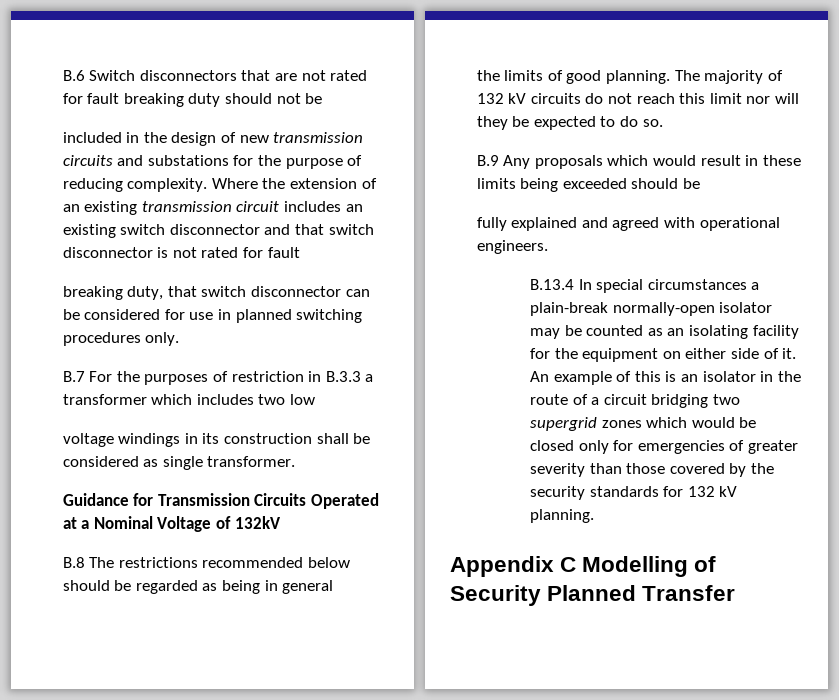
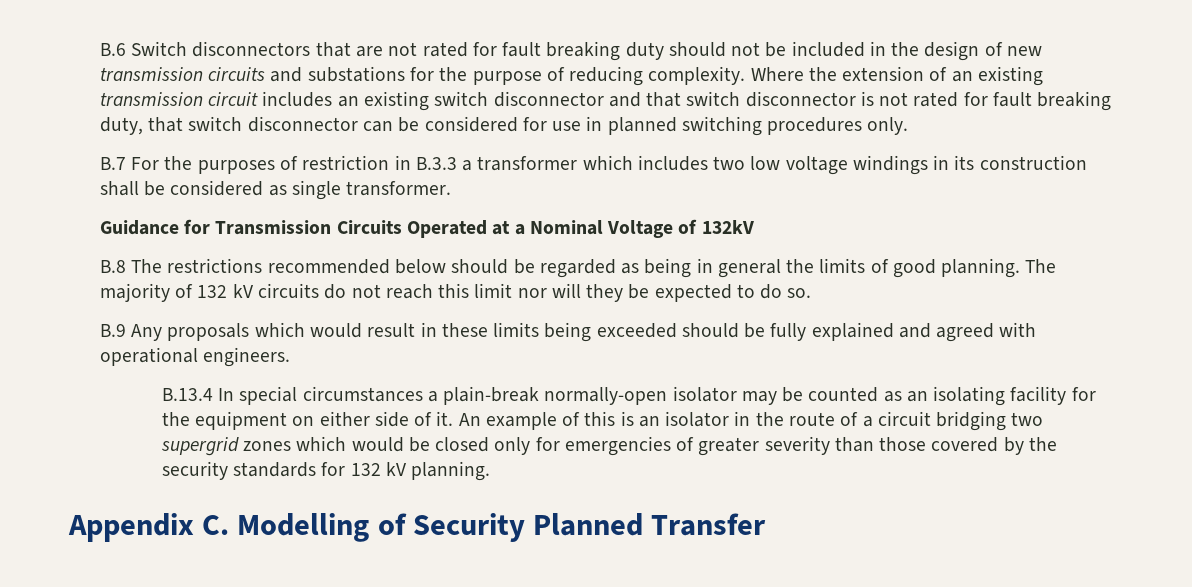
- B.6 Switch disconnectors that are not rated for fault breaking duty should not be
- included in the design of new transmission circuits and substations for the purpose of reducing complexity.
+ B.6 Switch disconnectors that are not rated for fault breaking duty should not be included in the design of new transmission circuits and substations for the purpose of reducing complexity.
- Where the extension of an existing transmission circuit includes an existing switch disconnector and that switch disconnector is not rated for fault
- breaking duty, that switch disconnector can be considered for use in planned switching procedures only.
+ Where the extension of an existing transmission circuit includes an existing switch disconnector and that switch disconnector is not rated for fault breaking duty, that switch disconnector can be considered for use in planned switching procedures only.
- B.7 For the purposes of restriction in B.3.3 a transformer which includes two low
- voltage windings in its construction shall be considered as single transformer.
+ B.7 For the purposes of restriction in B.3.3 a transformer which includes two low voltage windings in its construction shall be considered as single transformer.
- B.8 The restrictions recommended below should be regarded as being in general
- the limits of good planning.
+ B.8 The restrictions recommended below should be regarded as being in general the limits of good planning.
- B.9 Any proposals which would result in these limits being exceeded should be
- fully explained and agreed with operational engineers.
+ B.9 Any proposals which would result in these limits being exceeded should be fully explained and agreed with operational engineers.
- Appendix C Modelling of Security Planned Transfer
+ Appendix C. Modelling of Security Planned Transfer

